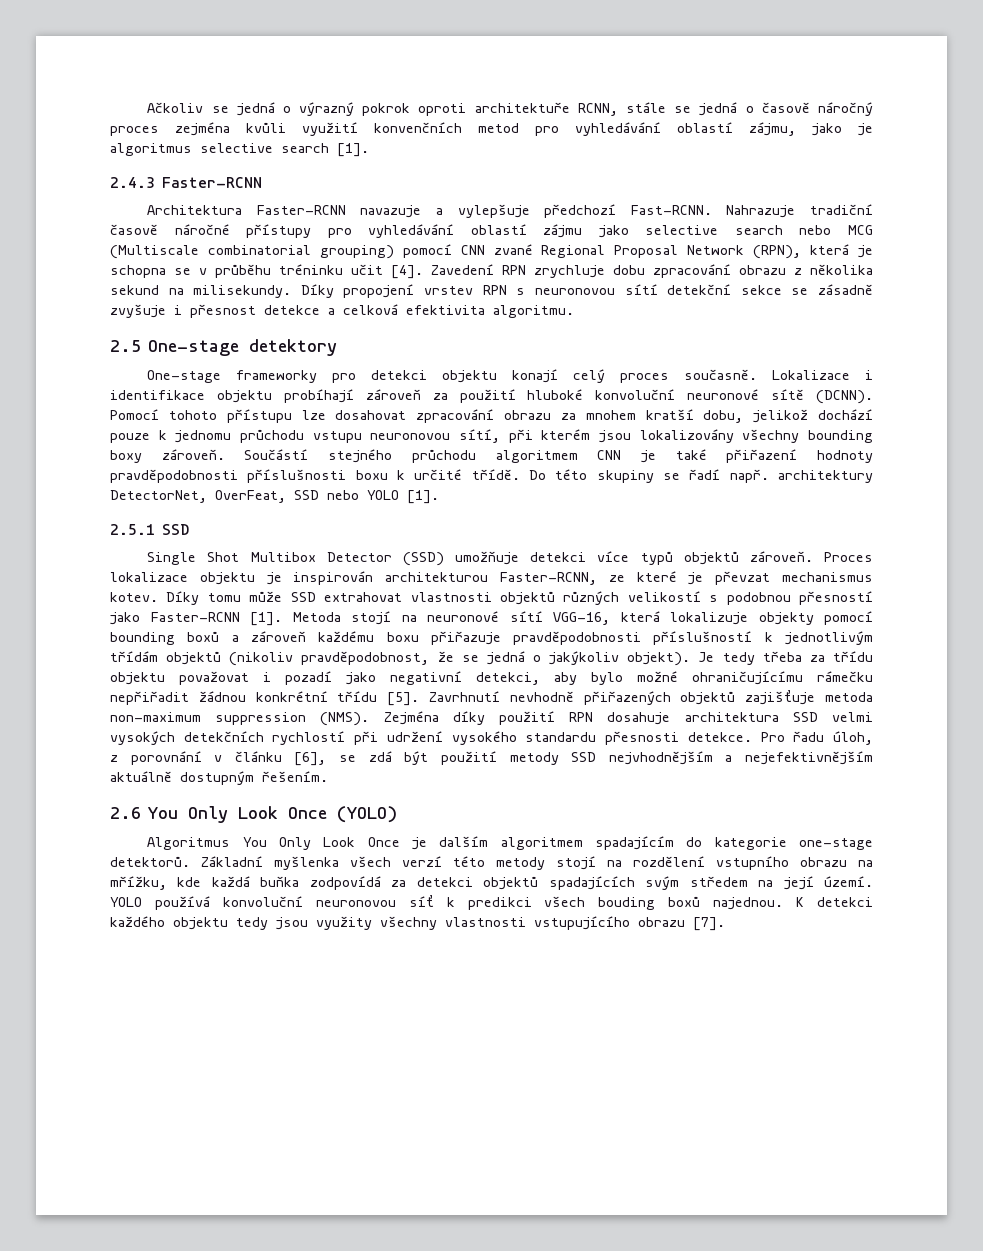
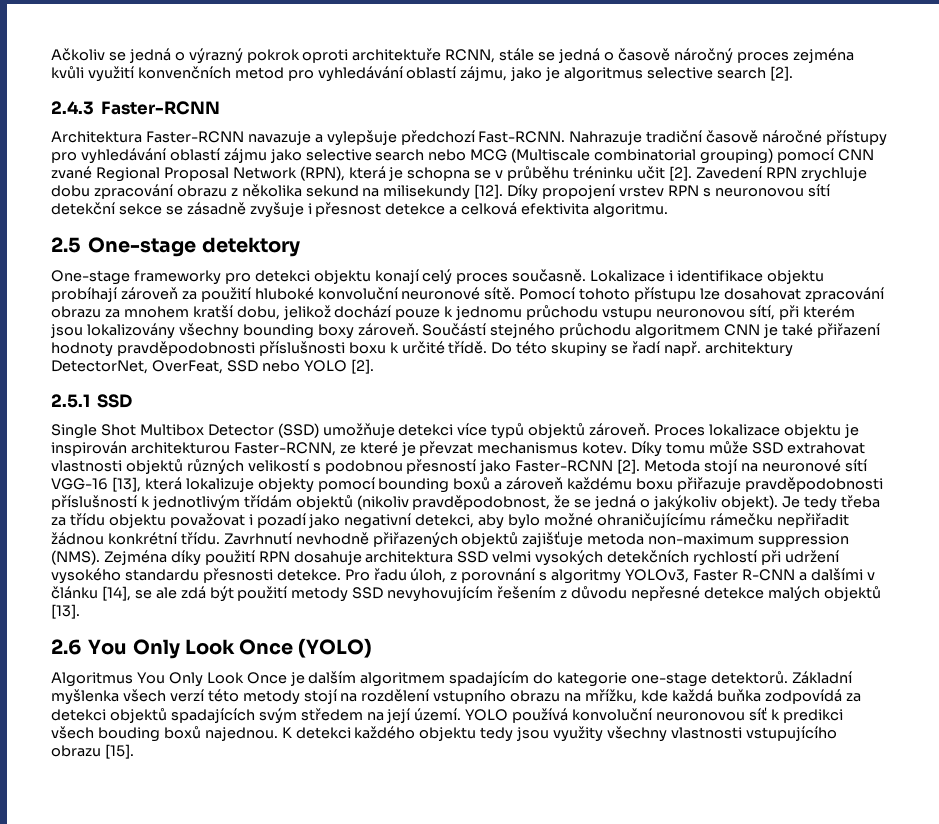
- Ačkoliv se jedná o výrazný pokrok oproti architektuře RCNN, stále se jedná o časově náročný proces zejména kvůli využití konvenčních metod pro vyhledávání oblastí zájmu, jako je algoritmus selective search [1].
+ Ačkoliv se jedná o výrazný pokrok oproti architektuře RCNN, stále se jedná o časově náročný proces zejména kvůli využití konvenčních metod pro vyhledávání oblastí zájmu, jako je algoritmus selective search [2].
- Nahrazuje tradiční časově náročné přístupy pro vyhledávání oblastí zájmu jako selective search nebo MCG (Multiscale combinatorial grouping) pomocí CNN zvané Regional Proposal Network (RPN), která je schopna se v průběhu tréninku učit [4].
+ Nahrazuje tradiční časově náročné přístupy pro vyhledávání oblastí zájmu jako selective search nebo MCG (Multiscale combinatorial grouping) pomocí CNN zvané Regional Proposal Network (RPN), která je schopna se v průběhu tréninku učit [2].
- Zavedení RPN zrychluje dobu zpracování obrazu z několika sekund na milisekundy.
+ Zavedení RPN zrychluje dobu zpracování obrazu z několika sekund na milisekundy [12].
- Lokalizace i identifikace objektu probíhají zároveň za použití hluboké konvoluční neuronové sítě (DCNN).
+ Lokalizace i identifikace objektu probíhají zároveň za použití hluboké konvoluční neuronové sítě.
- Do této skupiny se řadí např. architektury DetectorNet, OverFeat, SSD nebo YOLO [1].
+ Do této skupiny se řadí např. architektury DetectorNet, OverFeat, SSD nebo YOLO [2].
- Díky tomu může SSD extrahovat vlastnosti objektů různých velikostí s podobnou přesností jako Faster-RCNN [1].
+ Díky tomu může SSD extrahovat vlastnosti objektů různých velikostí s podobnou přesností jako Faster-RCNN [2].
- Metoda stojí na neuronové sítí VGG-16, která lokalizuje objekty pomocí bounding boxů a zároveň každému boxu přiřazuje pravděpodobnosti příslušností k jednotlivým třídám objektů (nikoliv pravděpodobnost, že se jedná o jakýkoliv objekt).
+ Metoda stojí na neuronové sítí VGG-16 [13], která lokalizuje objekty pomocí bounding boxů a zároveň každému boxu přiřazuje pravděpodobnosti příslušností k jednotlivým třídám objektů (nikoliv pravděpodobnost, že se jedná o jakýkoliv objekt).
- Je tedy třeba za třídu objektu považovat i pozadí jako negativní detekci, aby bylo možné ohraničujícímu rámečku nepřiřadit žádnou konkrétní třídu [5].
+ Je tedy třeba za třídu objektu považovat i pozadí jako negativní detekci, aby bylo možné ohraničujícímu rámečku nepřiřadit žádnou konkrétní třídu.
- Pro řadu úloh, z porovnání v článku [6], se zdá být použití metody SSD nejvhodnějším a nejefektivnějším aktuálně dostupným řešením.
+ Pro řadu úloh, z porovnání s algoritmy YOLOv3, Faster R-CNN a dalšími v článku [14], se ale zdá být použití metody SSD nevyhovujícím řešením z důvodu nepřesné detekce malých objektů [13].
- K detekci každého objektu tedy jsou využity všechny vlastnosti vstupujícího obrazu [7].
+ K detekci každého objektu tedy jsou využity všechny vlastnosti vstupujícího obrazu [15].

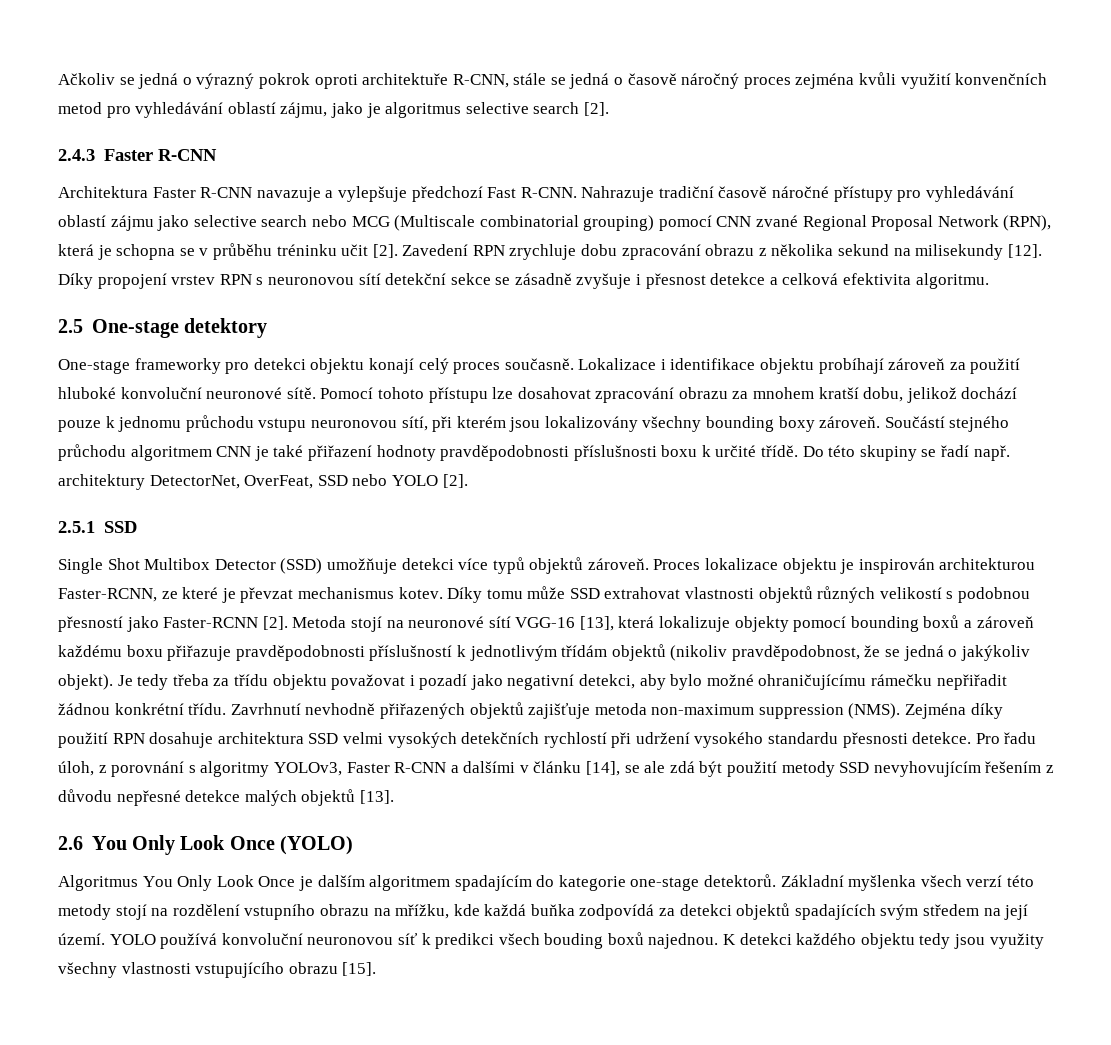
- Ačkoliv se jedná o výrazný pokrok oproti architektuře RCNN, stále se jedná o časově náročný proces zejména kvůli využití konvenčních metod pro vyhledávání oblastí zájmu, jako je algoritmus selective search [2].
+ Ačkoliv se jedná o výrazný pokrok oproti architektuře R-CNN, stále se jedná o časově náročný proces zejména kvůli využití konvenčních metod pro vyhledávání oblastí zájmu, jako je algoritmus selective search [2].
- 2.4.3 Faster-RCNN
+ 2.4.3 Faster R-CNN
- Architektura Faster-RCNN navazuje a vylepšuje předchozí Fast-RCNN.
+ Architektura Faster R-CNN navazuje a vylepšuje předchozí Fast R-CNN.

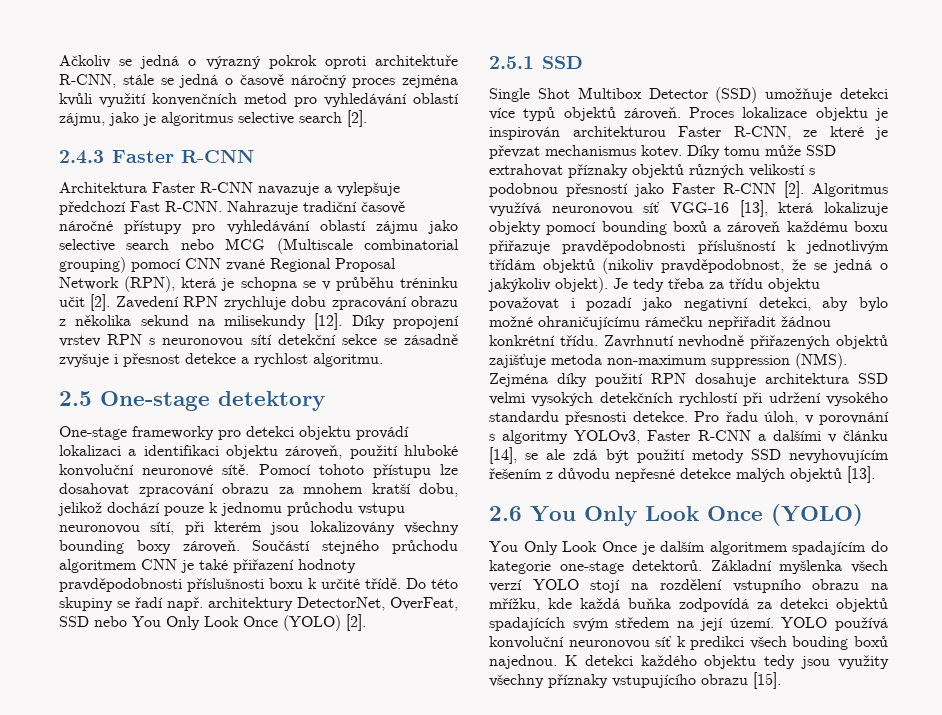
- Díky propojení vrstev RPN s neuronovou sítí detekční sekce se zásadně zvyšuje i přesnost detekce a celková efektivita algoritmu.
+ Díky propojení vrstev RPN s neuronovou sítí detekční sekce se zásadně zvyšuje i přesnost detekce a rychlost algoritmu.
- One-stage frameworky pro detekci objektu konají celý proces současně. Lokalizace i identifikace objektu probíhají zároveň za použití hluboké konvoluční neuronové sítě.
+ One-stage frameworky pro detekci objektu provádí lokalizaci a identifikaci objektu zároveň, použití hluboké konvoluční neuronové sítě.
- Do této skupiny se řadí např. architektury DetectorNet, OverFeat, SSD nebo YOLO [2].
+ Do této skupiny se řadí např. architektury DetectorNet, OverFeat, SSD nebo You Only Look Once (YOLO) [2].
- Proces lokalizace objektu je inspirován architekturou Faster-RCNN, ze které je převzat mechanismus kotev.
+ Proces lokalizace objektu je inspirován architekturou Faster R-CNN, ze které je převzat mechanismus kotev.
- Díky tomu může SSD extrahovat vlastnosti objektů různých velikostí s podobnou přesností jako Faster-RCNN [2]. Metoda stojí na neuronové sítí VGG-16 [13], která lokalizuje objekty pomocí bounding boxů a zároveň každému boxu přiřazuje pravděpodobnosti příslušností k jednotlivým třídám objektů (nikoliv pravděpodobnost, že se jedná o jakýkoliv objekt).
+ Díky tomu může SSD extrahovat příznaky objektů různých velikostí s podobnou přesností jako Faster R-CNN [2]. Algoritmus využívá neuronovou síť VGG-16 [13], která lokalizuje objekty pomocí bounding boxů a zároveň každému boxu přiřazuje pravděpodobnosti příslušností k jednotlivým třídám objektů (nikoliv pravděpodobnost, že se jedná o jakýkoliv objekt).
- Pro řadu úloh, z porovnání s algoritmy YOLOv3, Faster R-CNN a dalšími v článku [14], se ale zdá být použití metody SSD nevyhovujícím řešením z důvodu nepřesné detekce malých objektů [13].
+ Pro řadu úloh, v porovnání s algoritmy YOLOv3, Faster R-CNN a dalšími v článku [14], se ale zdá být použití metody SSD nevyhovujícím řešením z důvodu nepřesné detekce malých objektů [13].
- Algoritmus You Only Look Once je dalším algoritmem spadajícím do kategorie one-stage detektorů.
+ You Only Look Once je dalším algoritmem spadajícím do kategorie one-stage detektorů.
- Základní myšlenka všech verzí této metody stojí na rozdělení vstupního obrazu na mřížku, kde každá buňka zodpovídá za detekci objektů spadajících svým středem na její území.
+ Základní myšlenka všech verzí YOLO stojí na rozdělení vstupního obrazu na mřížku, kde každá buňka zodpovídá za detekci objektů spadajících svým středem na její území.
- K detekci každého objektu tedy jsou využity všechny vlastnosti vstupujícího obrazu [15].
+ K detekci každého objektu tedy jsou využity všechny příznaky vstupujícího obrazu [15].

